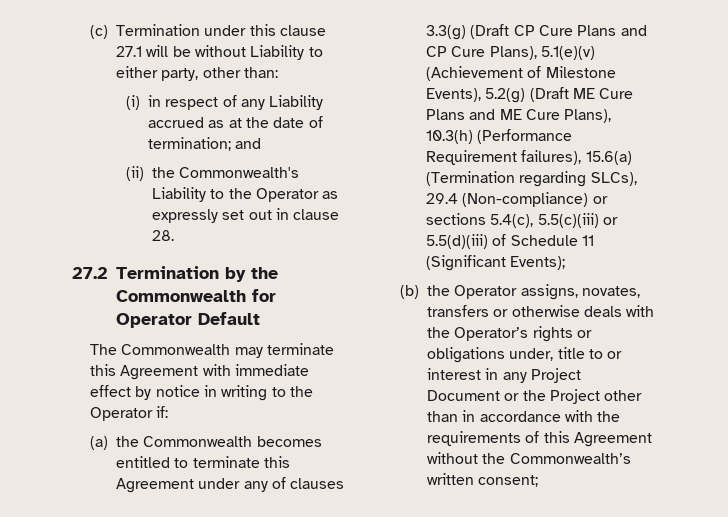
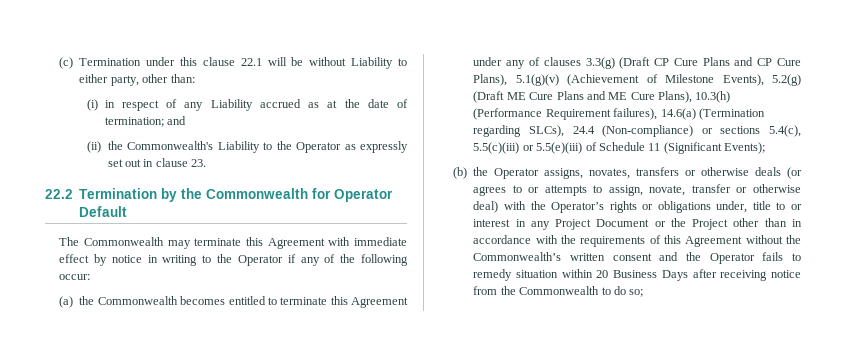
- (c) Termination under this clause 27.1 will be without Liability to either party, other than:
+ (c) Termination under this clause 22.1 will be without Liability to either party, other than:
- (ii) the Commonwealth's Liability to the Operator as expressly set out in clause 28.
- 27.2 Termination by the Commonwealth for Operator Default
+ (ii) the Commonwealth's Liability to the Operator as expressly set out in clause 23.
+ 22.2 Termination by the Commonwealth for Operator Default
- The Commonwealth may terminate this Agreement with immediate effect by notice in writing to the Operator if:
+ The Commonwealth may terminate this Agreement with immediate effect by notice in writing to the Operator if any of the following occur:
- (a) the Commonwealth becomes entitled to terminate this Agreement under any of clauses 3.3(g) (Draft CP Cure Plans and CP Cure Plans), 5.1(e)(v) (Achievement of Milestone Events), 5.2(g) (Draft ME Cure Plans and ME Cure Plans), 10.3(h) (Performance Requirement failures), 15.6(a) (Termination regarding SLCs), 29.4 (Non-compliance) or sections 5.4(c), 5.5(c)(iii) or 5.5(d)(iii) of Schedule 11 (Significant Events);
+ (a) the Commonwealth becomes entitled to terminate this Agreement under any of clauses 3.3(g) (Draft CP Cure Plans and CP Cure Plans), 5.1(g)(v) (Achievement of Milestone Events), 5.2(g) (Draft ME Cure Plans and ME Cure Plans), 10.3(h) (Performance Requirement failures), 14.6(a) (Termination regarding SLCs), 24.4 (Non-compliance) or sections 5.4(c), 5.5(c)(iii) or 5.5(e)(iii) of Schedule 11 (Significant Events);
- (b) the Operator assigns, novates, transfers or otherwise deals with the Operator’s rights or obligations under, title to or interest in any Project Document or the Project other than in accordance with the requirements of this Agreement without the Commonwealth’s written consent;
+ (b) the Operator assigns, novates, transfers or otherwise deals (or agrees to or attempts to assign, novate, transfer or otherwise deal) with the Operator’s rights or obligations under, title to or interest in any Project Document or the Project other than in accordance with the requirements of this Agreement without the Commonwealth’s written consent and the Operator fails to remedy situation within 20 Business Days after receiving notice from the Commonwealth to do so;

